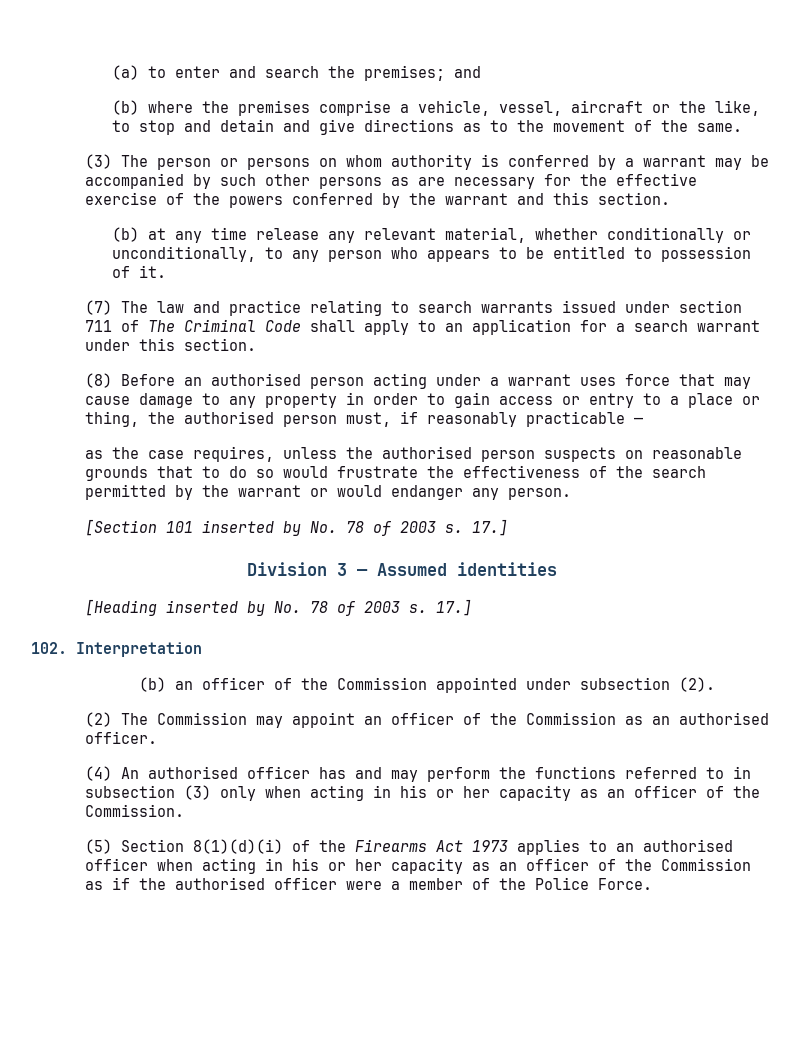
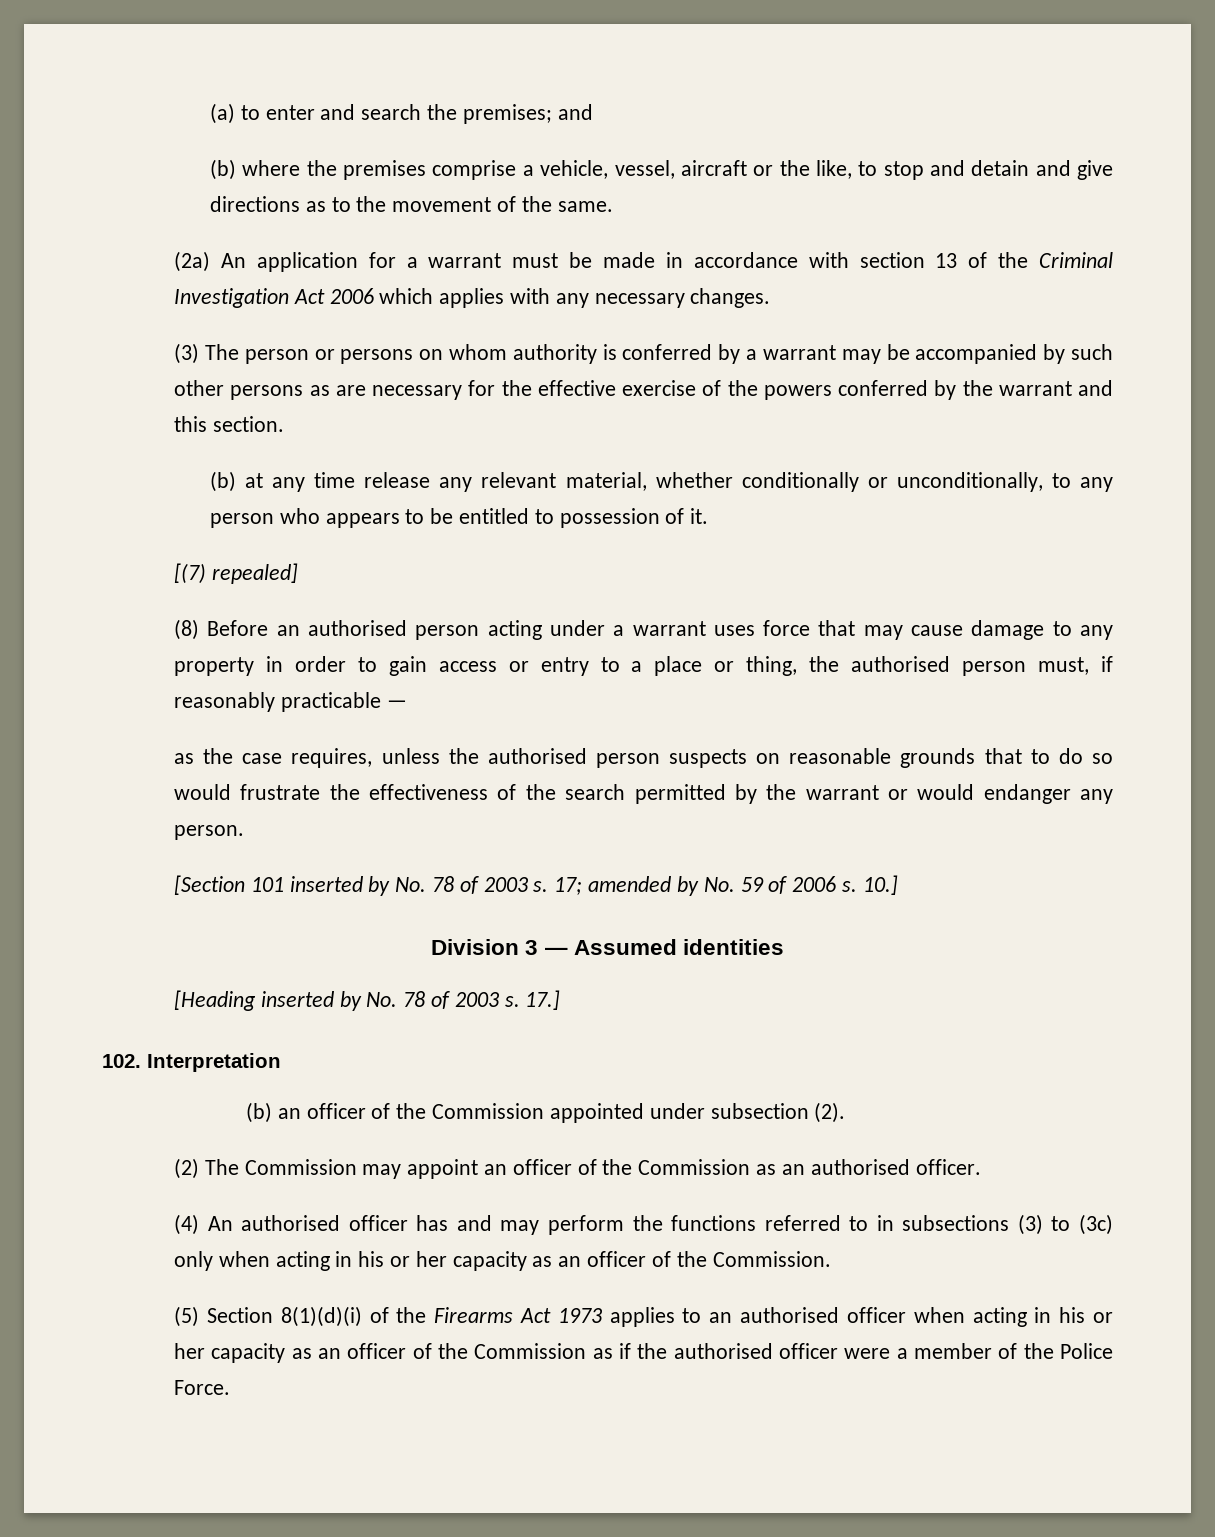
+ (2a) An application for a warrant must be made in accordance with section 13 of the Criminal Investigation Act 2006 which applies with any necessary changes.
- (7) The law and practice relating to search warrants issued under section 711 of The Criminal Code shall apply to an application for a search warrant under this section.
+ [(7) repealed]
- [Section 101 inserted by No. 78 of 2003 s. 17.]
+ [Section 101 inserted by No. 78 of 2003 s. 17; amended by No. 59 of 2006 s. 10.]
- (4) An authorised officer has and may perform the functions referred to in subsection (3) only when acting in his or her capacity as an officer of the Commission.
+ (4) An authorised officer has and may perform the functions referred to in subsections (3) to (3c) only when acting in his or her capacity as an officer of the Commission.

